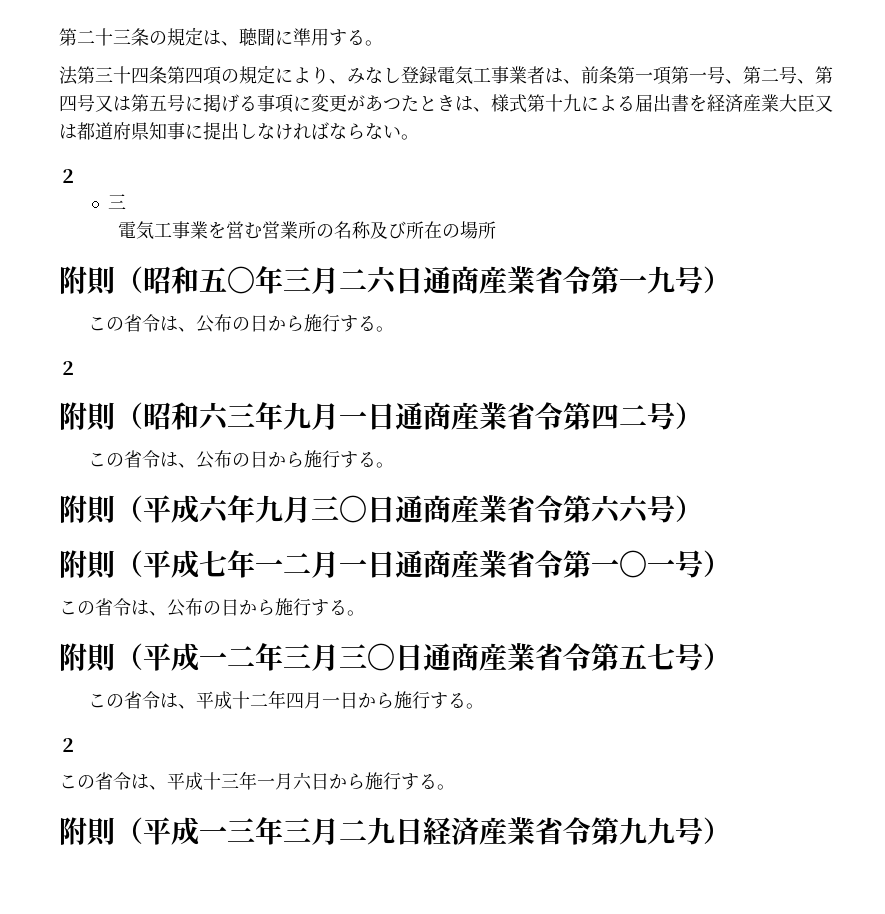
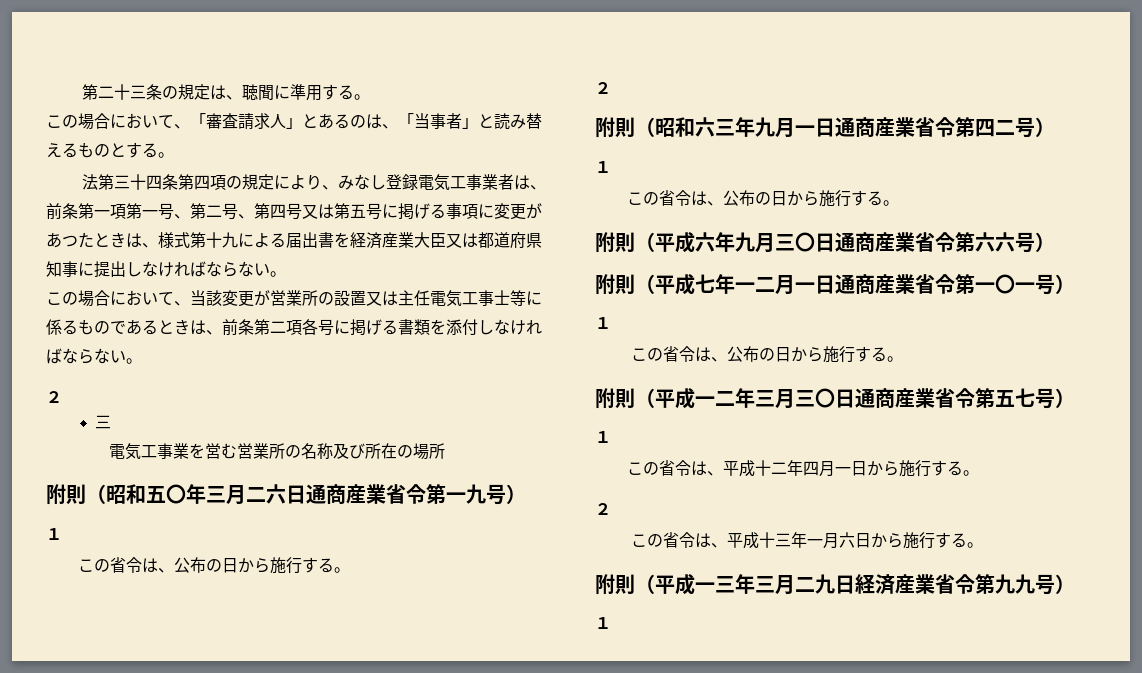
+ この場合において、「審査請求人」とあるのは、「当事者」と読み替えるものとする。
+ この場合において、当該変更が営業所の設置又は主任電気工事士等に係るものであるときは、前条第二項各号に掲げる書類を添付しなければならない。
  附則（昭和五〇年三月二六日通商産業省令第一九号）
+ １
  附則（昭和六三年九月一日通商産業省令第四二号）
+ １
  附則（平成七年一二月一日通商産業省令第一〇一号）
+ １
  附則（平成一二年三月三〇日通商産業省令第五七号）
+ １
  附則（平成一三年三月二九日経済産業省令第九九号）
+ １

